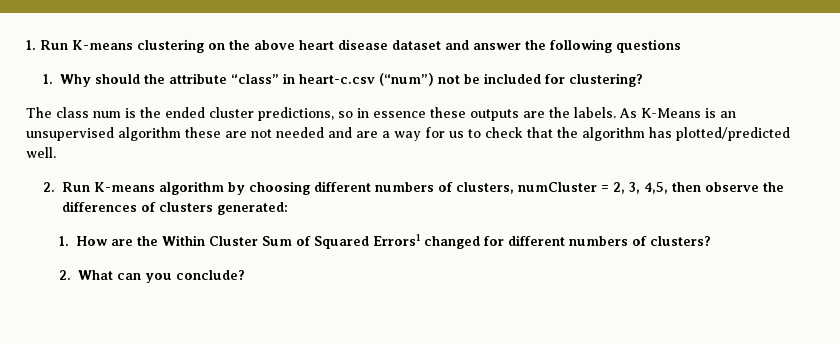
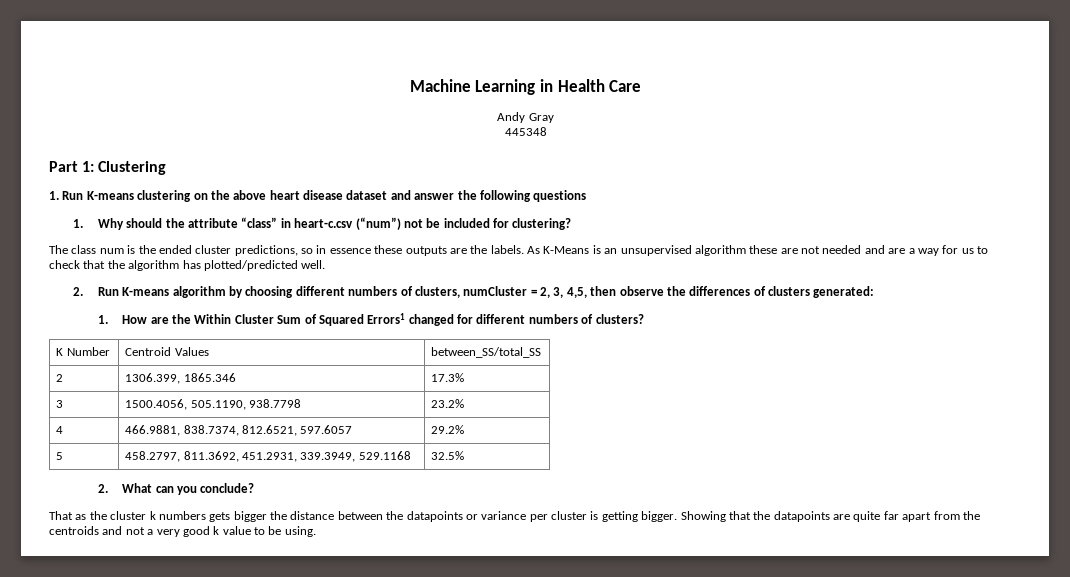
+ Machine Learning in Health Care
+ Andy Gray
+ 445348
+ Part 1: Clustering
+ K Number | Centroid Values | between_SS/total_SS
+ 2 | 1306.399, 1865.346 | 17.3%
+ 3 | 1500.4056, 505.1190, 938.7798 | 23.2%
+ 4 | 466.9881, 838.7374, 812.6521, 597.6057 | 29.2%
+ 5 | 458.2797, 811.3692, 451.2931, 339.3949, 529.1168 | 32.5%
+ That as the cluster k numbers gets bigger the distance between the datapoints or variance per cluster is getting bigger. Showing that the datapoints are quite far apart from the centroids and not a very good k value to be using.

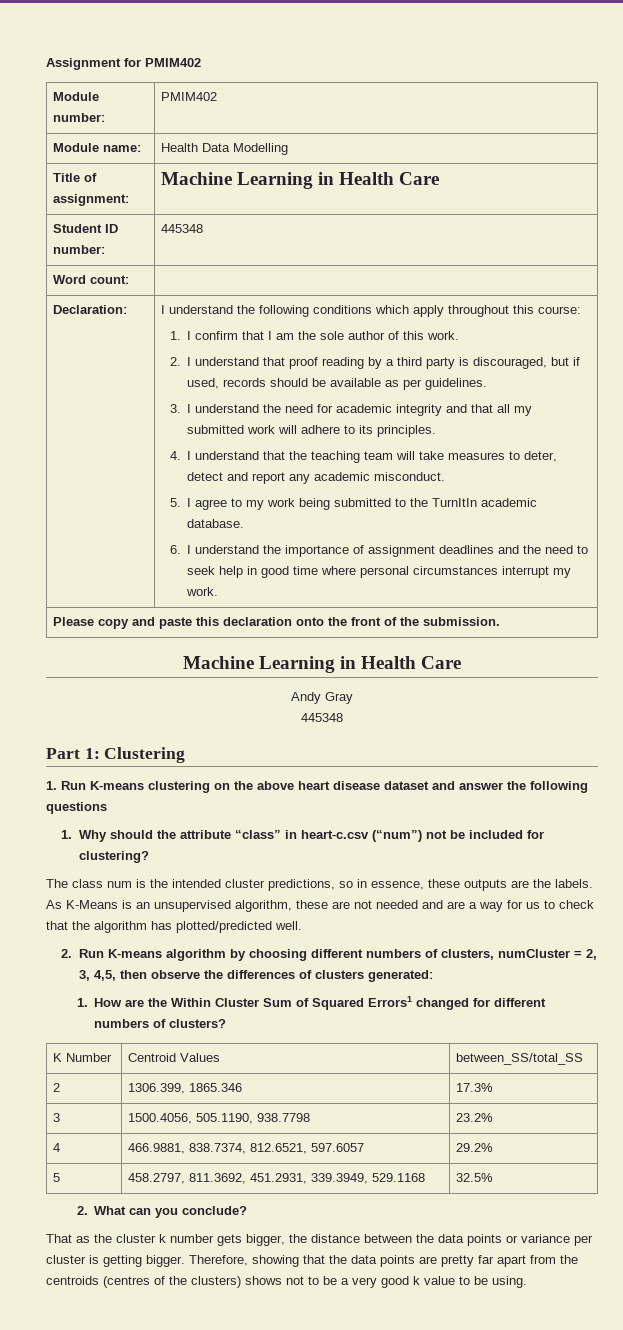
+ Assignment for PMIM402
+ Module number: | PMIM402
+ Module name: | Health Data Modelling
+ Title of assignment: | Machine Learning in Health Care
+ Student ID number: | 445348
+ Word count: |
+ Declaration: | I understand the following conditions which apply throughout this course:
+ 1. I confirm that I am the sole author of this work.
+ 2. I understand that proof reading by a third party is discouraged, but if used, records should be available as per guidelines.
+ 3. I understand the need for academic integrity and that all my submitted work will adhere to its principles.
+ 4. I understand that the teaching team will take measures to deter, detect and report any academic misconduct.
+ 5. I agree to my work being submitted to the TurnItIn academic database.
+ 6. I understand the importance of assignment deadlines and the need to seek help in good time where personal circumstances interrupt my work.
+ Please copy and paste this declaration onto the front of the submission.
- The class num is the ended cluster predictions, so in essence these outputs are the labels.
+ The class num is the intended cluster predictions, so in essence, these outputs are the labels.
- As K-Means is an unsupervised algorithm these are not needed and are a way for us to check that the algorithm has plotted/predicted well.
+ As K-Means is an unsupervised algorithm, these are not needed and are a way for us to check that the algorithm has plotted/predicted well.
- That as the cluster k numbers gets bigger the distance between the datapoints or variance per cluster is getting bigger.
+ That as the cluster k number gets bigger, the distance between the data points or variance per cluster is getting bigger.
- Showing that the datapoints are quite far apart from the centroids and not a very good k value to be using.
+ Therefore, showing that the data points are pretty far apart from the centroids (centres of the clusters) shows not to be a very good k value to be using.

